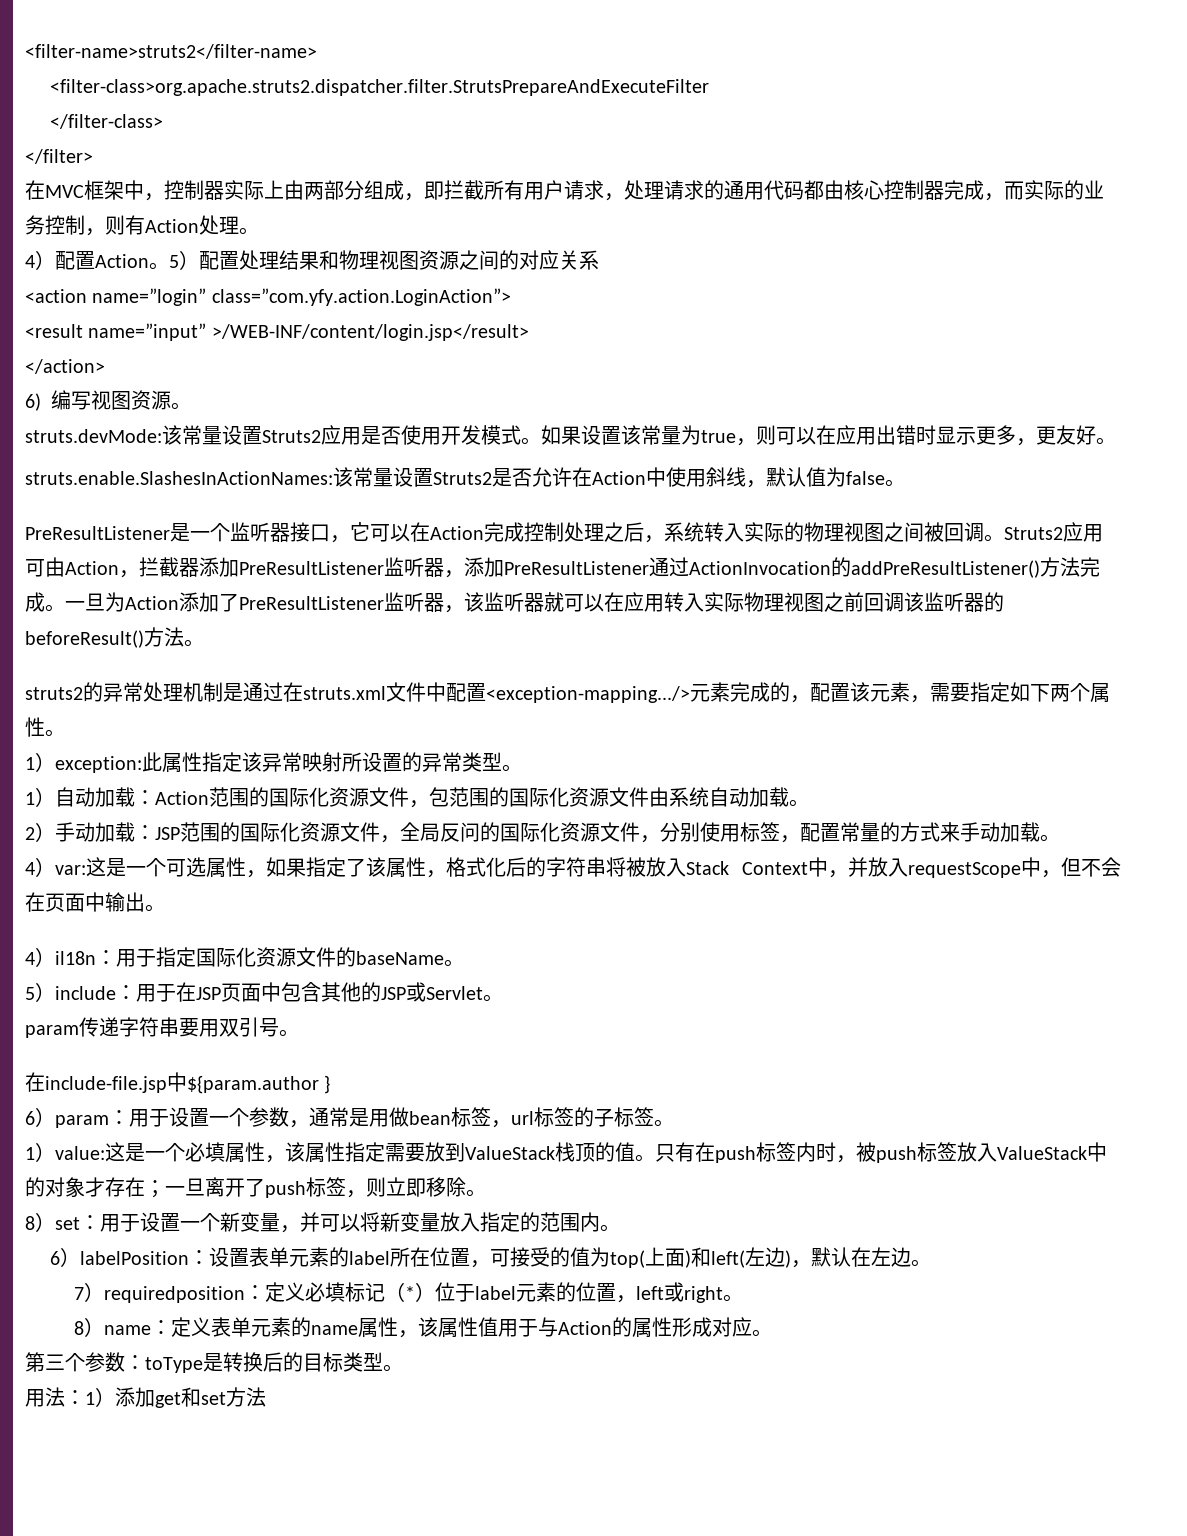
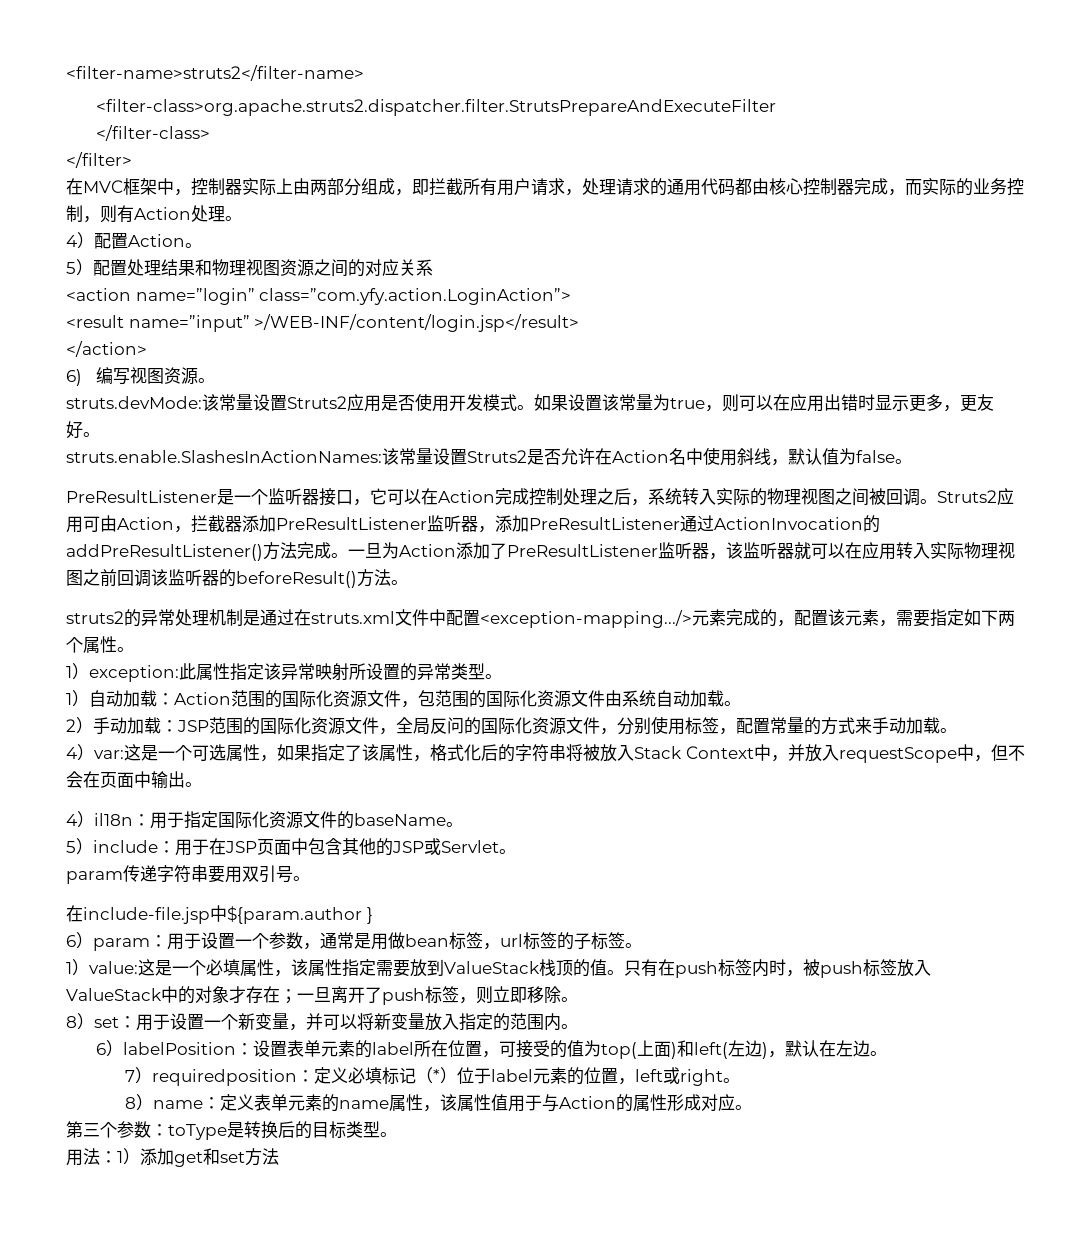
- 4）配置Action。5）配置处理结果和物理视图资源之间的对应关系
+ 4）配置Action。
+ 5）配置处理结果和物理视图资源之间的对应关系
- struts.enable.SlashesInActionNames:该常量设置Struts2是否允许在Action中使用斜线，默认值为false。
+ struts.enable.SlashesInActionNames:该常量设置Struts2是否允许在Action名中使用斜线，默认值为false。

